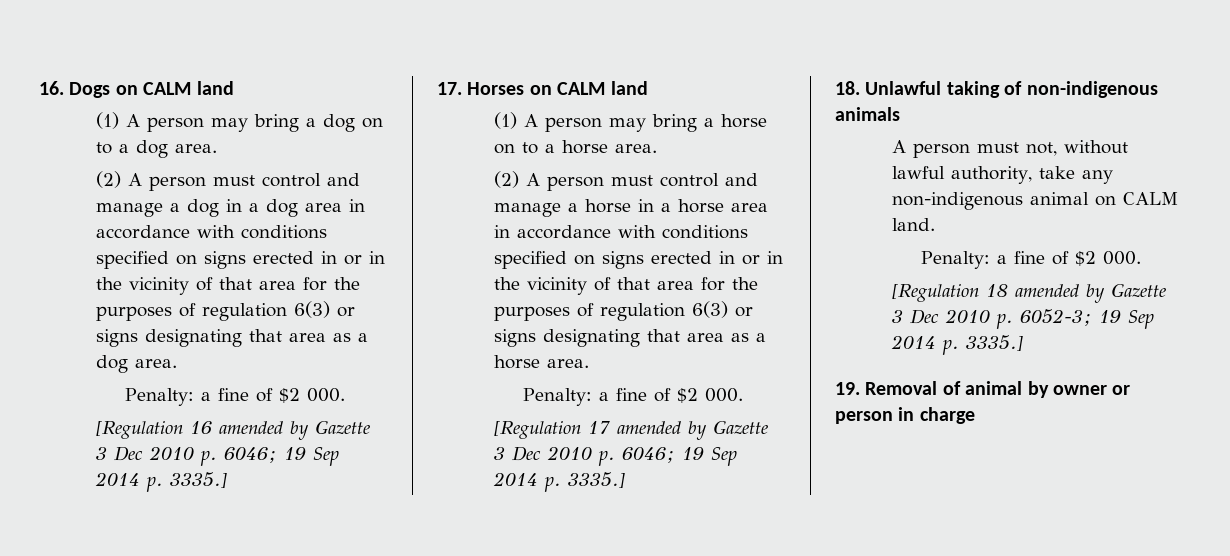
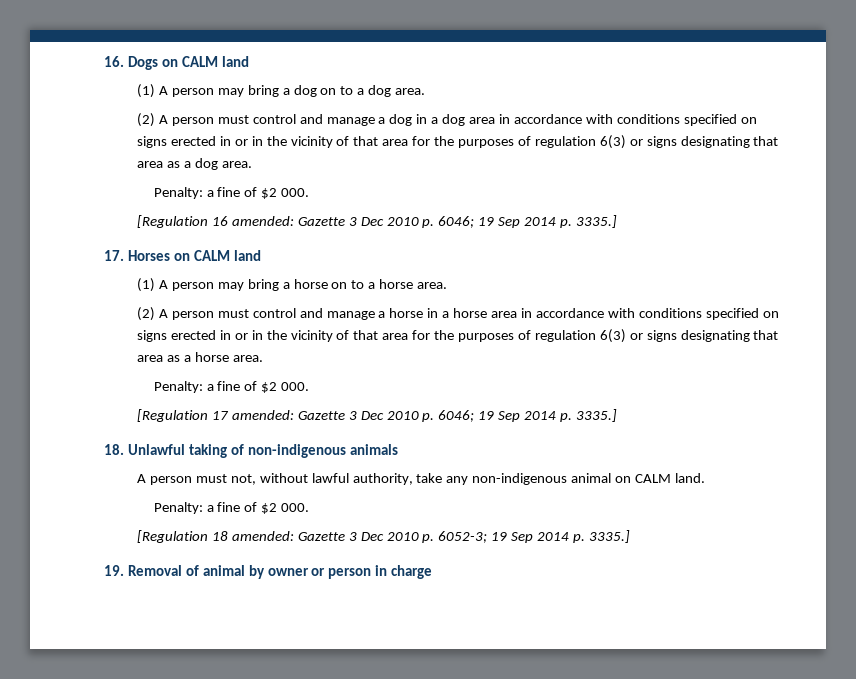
- [Regulation 16 amended by Gazette 3 Dec 2010 p. 6046; 19 Sep 2014 p. 3335.]
+ [Regulation 16 amended: Gazette 3 Dec 2010 p. 6046; 19 Sep 2014 p. 3335.]
- [Regulation 17 amended by Gazette 3 Dec 2010 p. 6046; 19 Sep 2014 p. 3335.]
+ [Regulation 17 amended: Gazette 3 Dec 2010 p. 6046; 19 Sep 2014 p. 3335.]
- [Regulation 18 amended by Gazette 3 Dec 2010 p. 6052-3; 19 Sep 2014 p. 3335.]
+ [Regulation 18 amended: Gazette 3 Dec 2010 p. 6052-3; 19 Sep 2014 p. 3335.]

